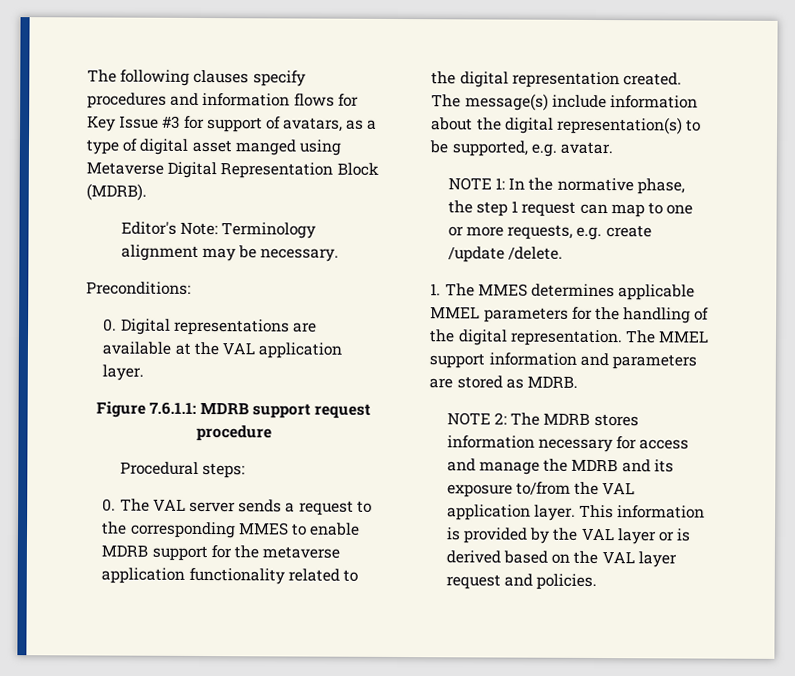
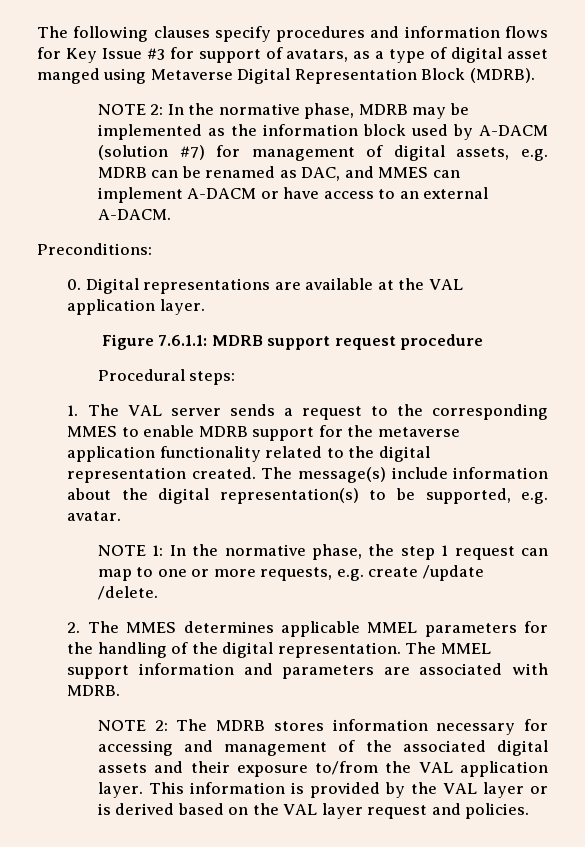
- Editor's Note: Terminology alignment may be necessary.
+ NOTE 2: In the normative phase, MDRB may be implemented as the information block used by A-DACM (solution #7) for management of digital assets, e.g. MDRB can be renamed as DAC, and MMES can implement A-DACM or have access to an external A-DACM.
- 0. The VAL server sends a request to the corresponding MMES to enable MDRB support for the metaverse application functionality related to the digital representation created.
+ 1. The VAL server sends a request to the corresponding MMES to enable MDRB support for the metaverse application functionality related to the digital representation created.
- 1. The MMES determines applicable MMEL parameters for the handling of the digital representation.
+ 2. The MMES determines applicable MMEL parameters for the handling of the digital representation.
- The MMEL support information and parameters are stored as MDRB.
+ The MMEL support information and parameters are associated with MDRB.
- NOTE 2: The MDRB stores information necessary for access and manage the MDRB and its exposure to/from the VAL application layer.
+ NOTE 2: The MDRB stores information necessary for accessing and management of the associated digital assets and their exposure to/from the VAL application layer.

